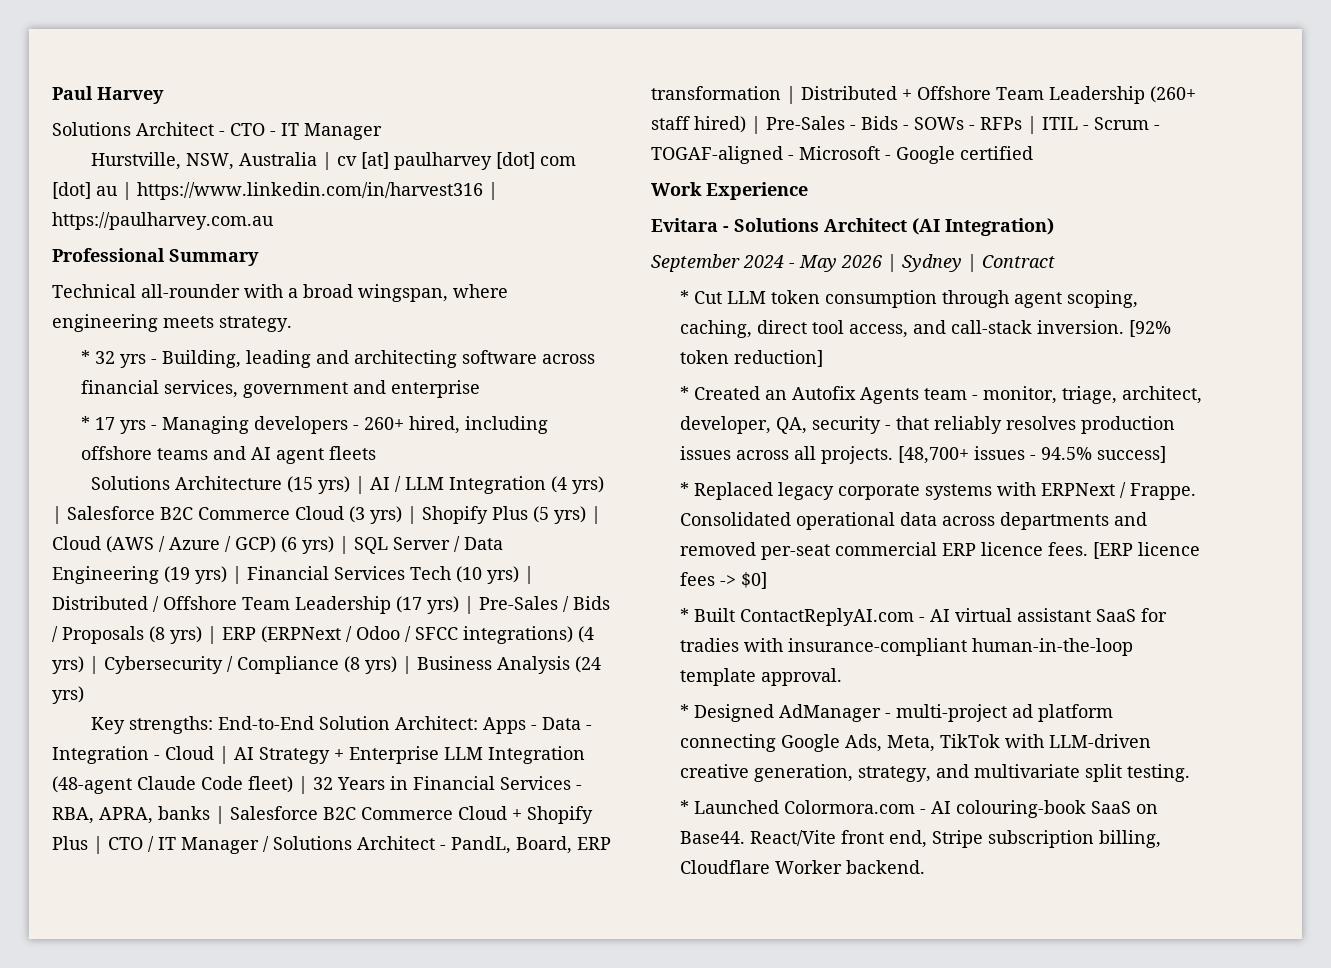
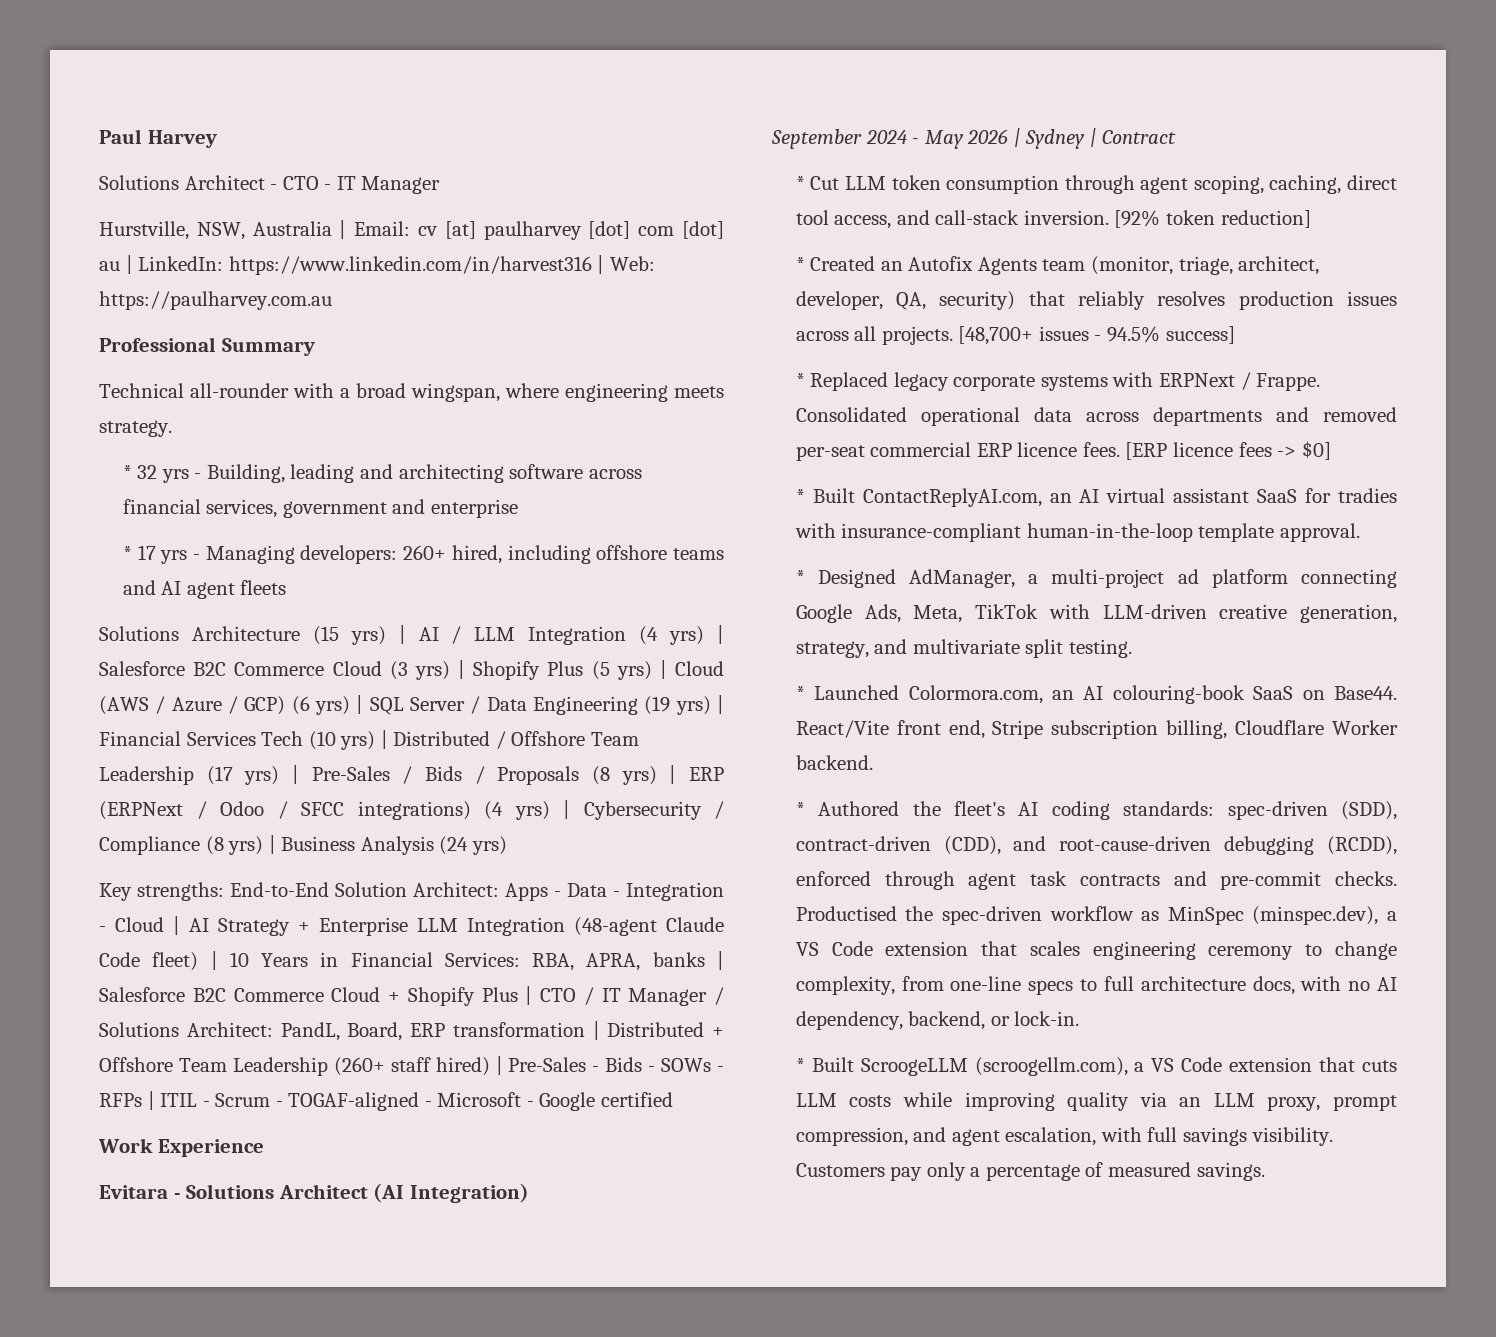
- Hurstville, NSW, Australia | cv [at] paulharvey [dot] com [dot] au | https://www.linkedin.com/in/harvest316 | https://paulharvey.com.au
+ Hurstville, NSW, Australia | Email: cv [at] paulharvey [dot] com [dot] au | LinkedIn: https://www.linkedin.com/in/harvest316 | Web: https://paulharvey.com.au
- * 17 yrs - Managing developers - 260+ hired, including offshore teams and AI agent fleets
+ * 17 yrs - Managing developers: 260+ hired, including offshore teams and AI agent fleets
- Apps - Data - Integration - Cloud | AI Strategy + Enterprise LLM Integration (48-agent Claude Code fleet) | 32 Years in Financial Services - RBA, APRA, banks | Salesforce B2C Commerce Cloud + Shopify Plus | CTO / IT Manager / Solutions Architect - PandL, Board, ERP transformation | Distributed + Offshore Team Leadership (260+ staff hired) | Pre-Sales - Bids - SOWs - RFPs | ITIL - Scrum - TOGAF-aligned - Microsoft - Google certified
+ Apps - Data - Integration - Cloud | AI Strategy + Enterprise LLM Integration (48-agent Claude Code fleet) | 10 Years in Financial Services: RBA, APRA, banks | Salesforce B2C Commerce Cloud + Shopify Plus | CTO / IT Manager / Solutions Architect: PandL, Board, ERP transformation | Distributed + Offshore Team Leadership (260+ staff hired) | Pre-Sales - Bids - SOWs - RFPs | ITIL - Scrum - TOGAF-aligned - Microsoft - Google certified
- * Created an Autofix Agents team - monitor, triage, architect, developer, QA, security - that reliably resolves production issues across all projects.
+ * Created an Autofix Agents team (monitor, triage, architect, developer, QA, security) that reliably resolves production issues across all projects.
- * Built ContactReplyAI.com - AI virtual assistant SaaS for tradies with insurance-compliant human-in-the-loop template approval.
+ * Built ContactReplyAI.com, an AI virtual assistant SaaS for tradies with insurance-compliant human-in-the-loop template approval.
- * Designed AdManager - multi-project ad platform connecting Google Ads, Meta, TikTok with LLM-driven creative generation, strategy, and multivariate split testing.
+ * Designed AdManager, a multi-project ad platform connecting Google Ads, Meta, TikTok with LLM-driven creative generation, strategy, and multivariate split testing.
- * Launched Colormora.com - AI colouring-book SaaS on Base44.
+ * Launched Colormora.com, an AI colouring-book SaaS on Base44.
+ * Authored the fleet's AI coding standards: spec-driven (SDD), contract-driven (CDD), and root-cause-driven debugging (RCDD), enforced through agent task contracts and pre-commit checks. Productised the spec-driven workflow as MinSpec (minspec.dev), a VS Code extension that scales engineering ceremony to change complexity, from one-line specs to full architecture docs, with no AI dependency, backend, or lock-in.
+ * Built ScroogeLLM (scroogellm.com), a VS Code extension that cuts LLM costs while improving quality via an LLM proxy, prompt compression, and agent escalation, with full savings visibility. Customers pay only a percentage of measured savings.

